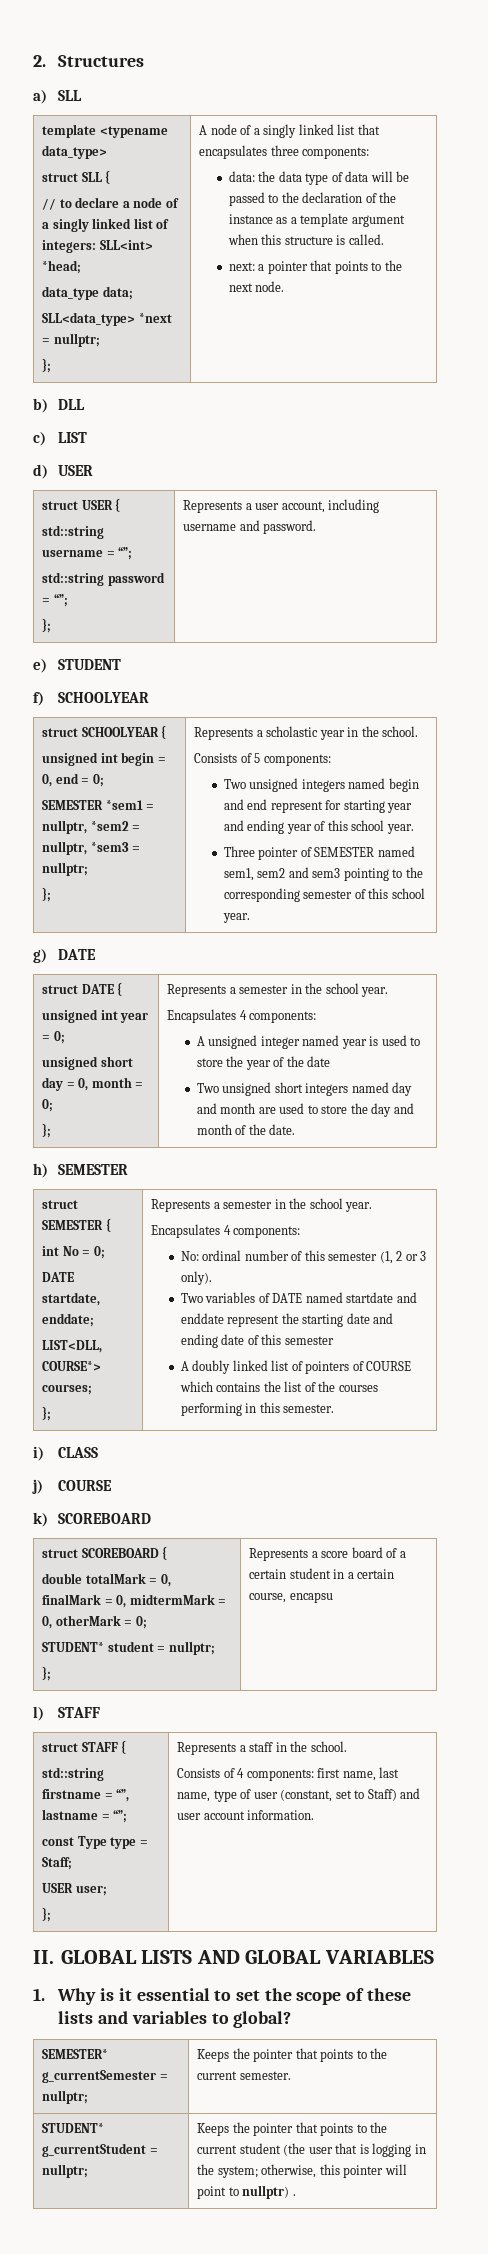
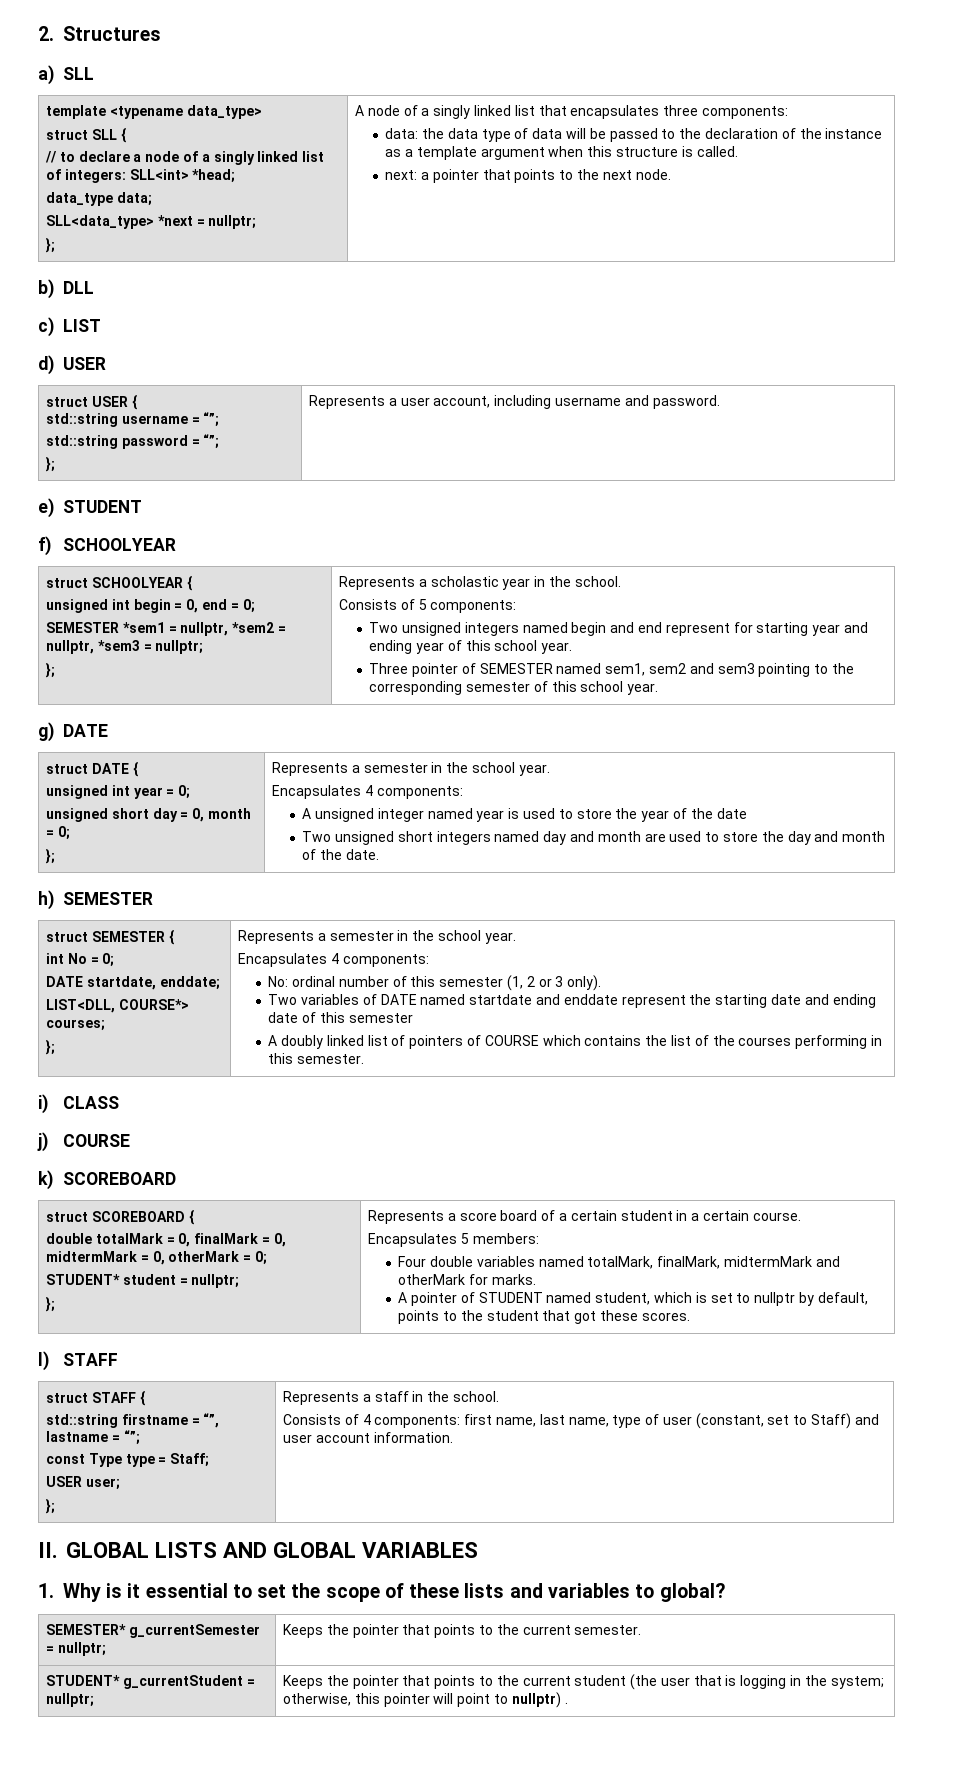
- Represents a score board of a certain student in a certain course, encapsu
+ Represents a score board of a certain student in a certain course.
+ Encapsulates 5 members:
+ Four double variables named totalMark, finalMark, midtermMark and otherMark for marks.
+ A pointer of STUDENT named student, which is set to nullptr by default, points to the student that got these scores.

